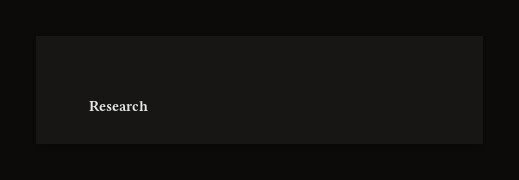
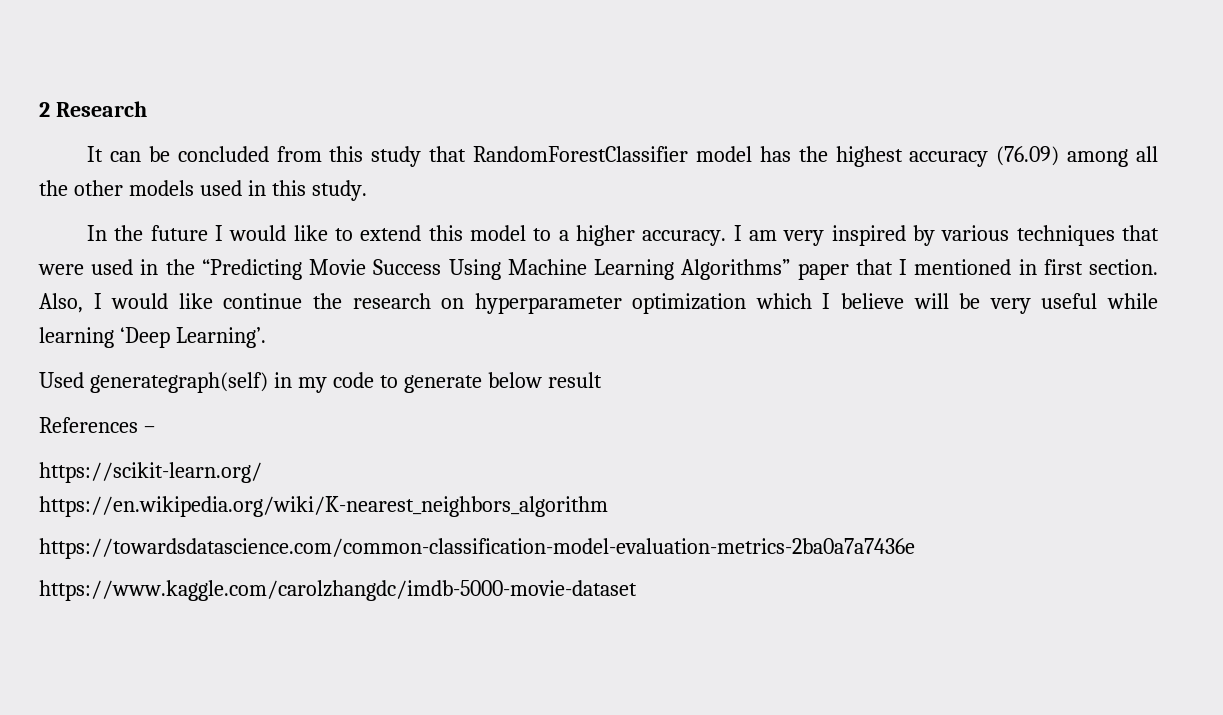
- Research
+ 2 Research
+ It can be concluded from this study that RandomForestClassifier model has the highest accuracy (76.09) among all the other models used in this study.
+ In the future I would like to extend this model to a higher accuracy. I am very inspired by various techniques that were used in the “Predicting Movie Success Using Machine Learning Algorithms” paper that I mentioned in first section. Also, I would like continue the research on hyperparameter optimization which I believe will be very useful while learning ‘Deep Learning’.
+ Used generategraph(self) in my code to generate below result
+ References –
+ https://scikit-learn.org/
+ https://en.wikipedia.org/wiki/K-nearest_neighbors_algorithm
+ https://towardsdatascience.com/common-classification-model-evaluation-metrics-2ba0a7a7436e
+ https://www.kaggle.com/carolzhangdc/imdb-5000-movie-dataset

